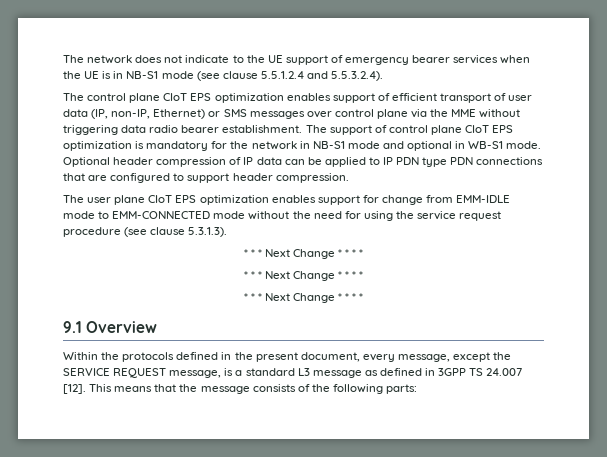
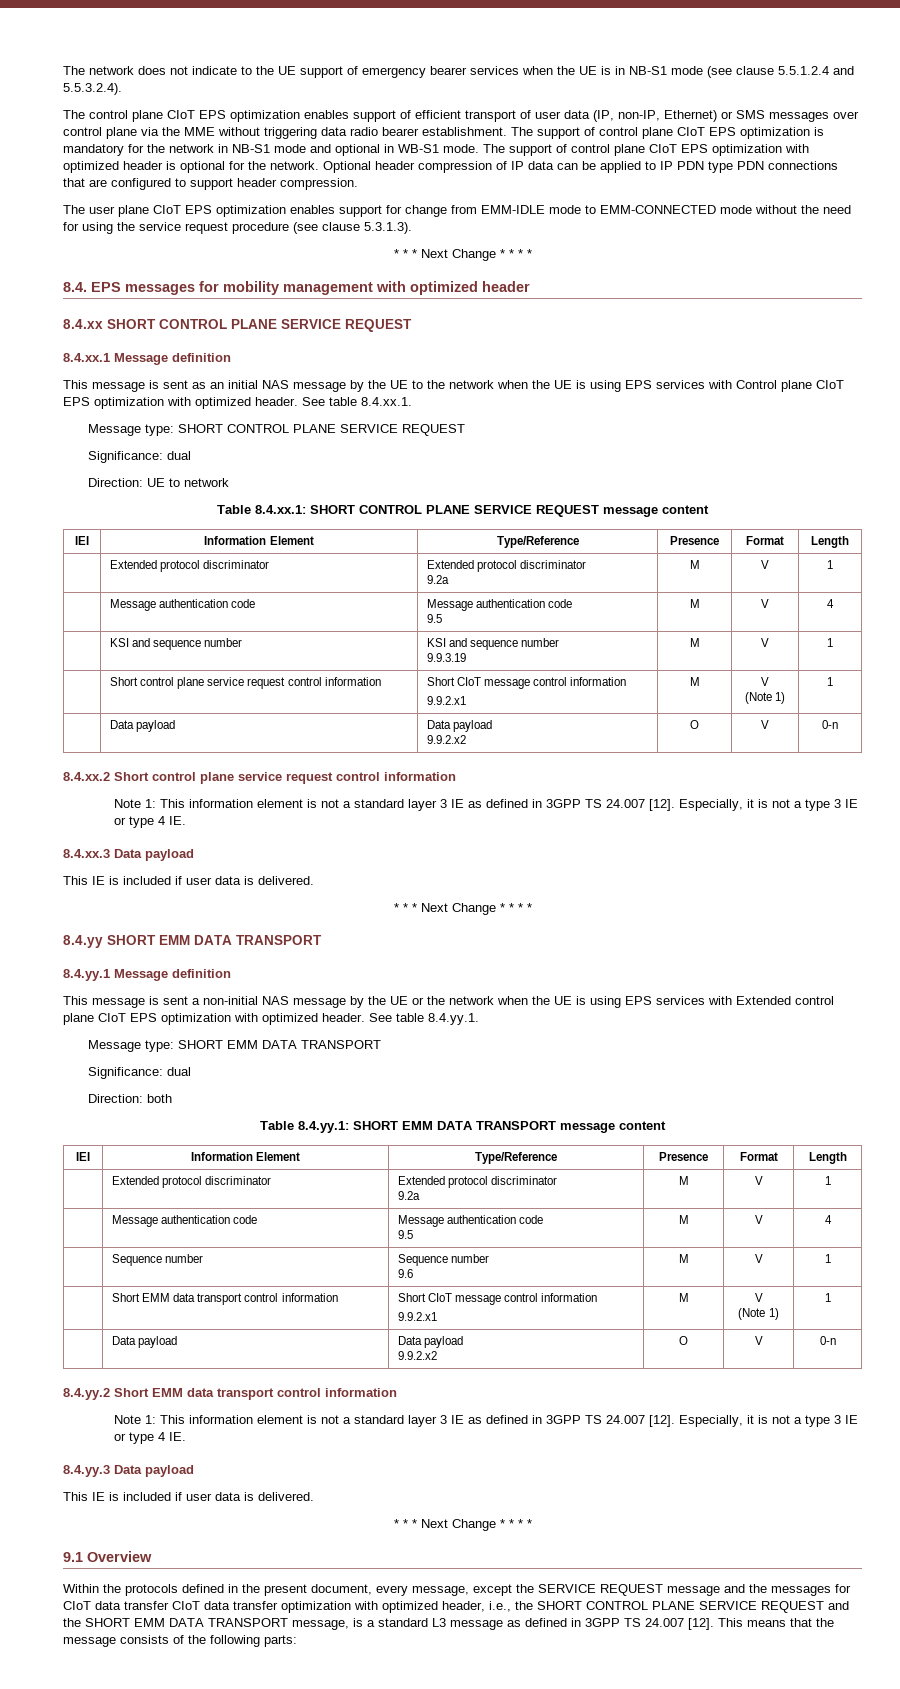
+ The support of control plane CIoT EPS optimization with optimized header is optional for the network.
  The user plane CIoT EPS optimization enables support for change from EMM-IDLE mode to EMM-CONNECTED mode without the need for using the service request procedure (see clause 5.3.1.3).
  * * * Next Change * * * *
+ 8.4. EPS messages for mobility management with optimized header
+ 8.4.xx SHORT CONTROL PLANE SERVICE REQUEST
+ 8.4.xx.1 Message definition
+ This message is sent as an initial NAS message by the UE to the network when the UE is using EPS services with Control plane CIoT EPS optimization with optimized header. See table 8.4.xx.1.
+ Message type: SHORT CONTROL PLANE SERVICE REQUEST
+ Significance: dual
+ Direction: UE to network
+ Table 8.4.xx.1: SHORT CONTROL PLANE SERVICE REQUEST message content
+ IEI | Information Element | Type/Reference | Presence | Format | Length
+ | Extended protocol discriminator | Extended protocol discriminator
+ 9.2a | M | V | 1
+ | Message authentication code | Message authentication code
+ 9.5 | M | V | 4
+ | KSI and sequence number | KSI and sequence number
+ 9.9.3.19 | M | V | 1
+ | Short control plane service request control information | Short CIoT message control information
+ 9.9.2.x1 | M | V
+ (Note 1) | 1
+ | Data payload | Data payload
+ 9.9.2.x2 | O | V | 0-n
+ 8.4.xx.2 Short control plane service request control information
+ Note 1: This information element is not a standard layer 3 IE as defined in 3GPP TS 24.007 [12]. Especially, it is not a type 3 IE or type 4 IE.
+ 8.4.xx.3 Data payload
+ This IE is included if user data is delivered.
  * * * Next Change * * * *
+ 8.4.yy SHORT EMM DATA TRANSPORT
+ 8.4.yy.1 Message definition
+ This message is sent a non-initial NAS message by the UE or the network when the UE is using EPS services with Extended control plane CIoT EPS optimization with optimized header. See table 8.4.yy.1.
+ Message type: SHORT EMM DATA TRANSPORT
+ Significance: dual
+ Direction: both
+ Table 8.4.yy.1: SHORT EMM DATA TRANSPORT message content
+ IEI | Information Element | Type/Reference | Presence | Format | Length
+ | Extended protocol discriminator | Extended protocol discriminator
+ 9.2a | M | V | 1
+ | Message authentication code | Message authentication code
+ 9.5 | M | V | 4
+ | Sequence number | Sequence number
+ 9.6 | M | V | 1
+ | Short EMM data transport control information | Short CIoT message control information
+ 9.9.2.x1 | M | V
+ (Note 1) | 1
+ | Data payload | Data payload
+ 9.9.2.x2 | O | V | 0-n
+ 8.4.yy.2 Short EMM data transport control information
+ Note 1: This information element is not a standard layer 3 IE as defined in 3GPP TS 24.007 [12]. Especially, it is not a type 3 IE or type 4 IE.
+ 8.4.yy.3 Data payload
+ This IE is included if user data is delivered.
- Within the protocols defined in the present document, every message, except the SERVICE REQUEST message, is a standard L3 message as defined in 3GPP TS 24.007 [12].
+ Within the protocols defined in the present document, every message, except the SERVICE REQUEST message and the messages for CIoT data transfer CIoT data transfer optimization with optimized header, i.e., the SHORT CONTROL PLANE SERVICE REQUEST and the SHORT EMM DATA TRANSPORT message, is a standard L3 message as defined in 3GPP TS 24.007 [12].

